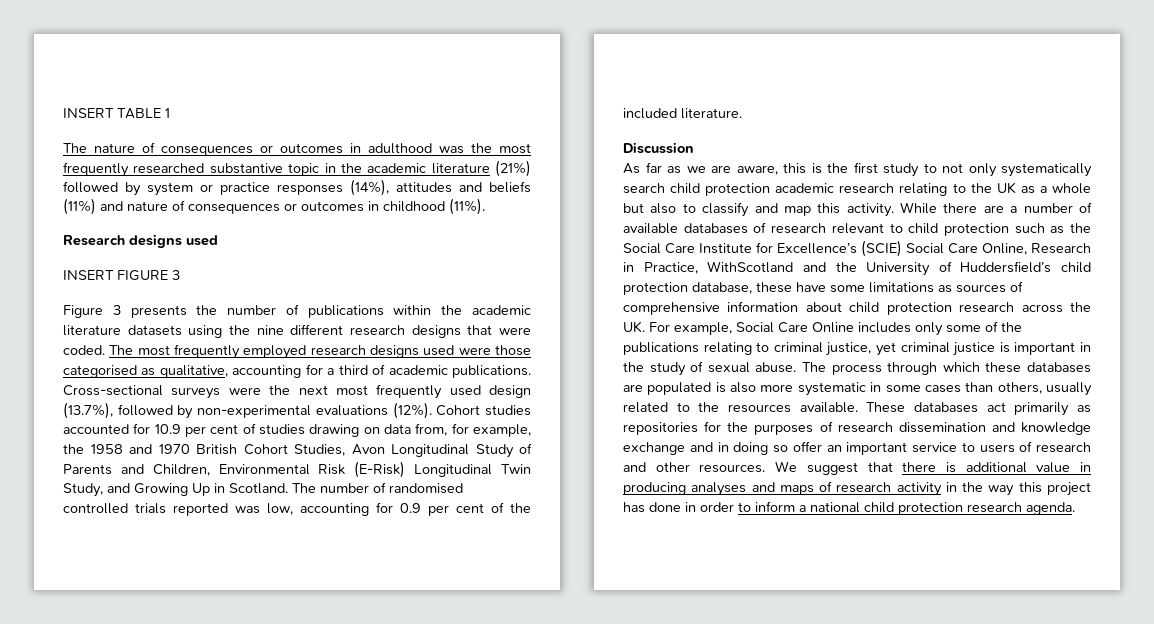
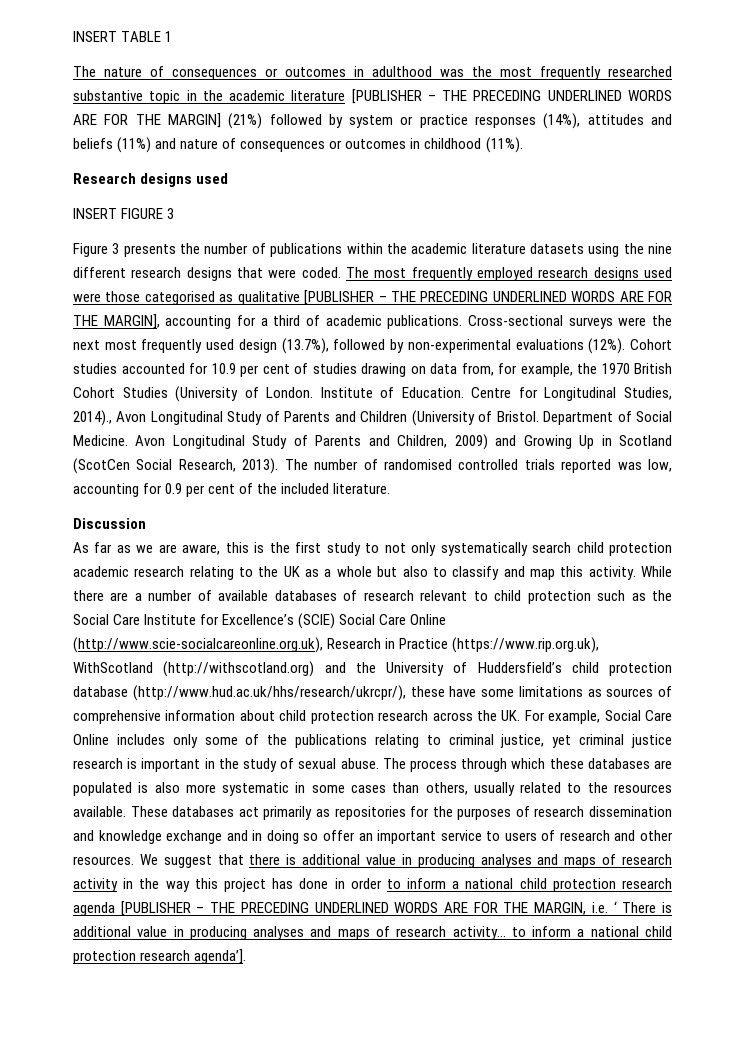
- The nature of consequences or outcomes in adulthood was the most frequently researched substantive topic in the academic literature (21%) followed by system or practice responses (14%), attitudes and beliefs (11%) and nature of consequences or outcomes in childhood (11%).
+ The nature of consequences or outcomes in adulthood was the most frequently researched substantive topic in the academic literature [PUBLISHER – THE PRECEDING UNDERLINED WORDS ARE FOR THE MARGIN] (21%) followed by system or practice responses (14%), attitudes and beliefs (11%) and nature of consequences or outcomes in childhood (11%).
- The most frequently employed research designs used were those categorised as qualitative, accounting for a third of academic publications.
+ The most frequently employed research designs used were those categorised as qualitative [PUBLISHER – THE PRECEDING UNDERLINED WORDS ARE FOR THE MARGIN], accounting for a third of academic publications.
- Cohort studies accounted for 10.9 per cent of studies drawing on data from, for example, the 1958 and 1970 British Cohort Studies, Avon Longitudinal Study of Parents and Children, Environmental Risk (E-Risk) Longitudinal Twin Study, and Growing Up in Scotland.
+ Cohort studies accounted for 10.9 per cent of studies drawing on data from, for example, the 1970 British Cohort Studies (University of London. Institute of Education. Centre for Longitudinal Studies, 2014)., Avon Longitudinal Study of Parents and Children (University of Bristol. Department of Social Medicine. Avon Longitudinal Study of Parents and Children, 2009) and Growing Up in Scotland (ScotCen Social Research, 2013).
- While there are a number of available databases of research relevant to child protection such as the Social Care Institute for Excellence’s (SCIE) Social Care Online, Research in Practice, WithScotland and the University of Huddersfield’s child protection database, these have some limitations as sources of comprehensive information about child protection research across the UK. For example, Social Care Online includes only some of the publications relating to criminal justice, yet criminal justice is important in the study of sexual abuse.
+ While there are a number of available databases of research relevant to child protection such as the Social Care Institute for Excellence’s (SCIE) Social Care Online (http://www.scie-socialcareonline.org.uk), Research in Practice (https://www.rip.org.uk), WithScotland (http://withscotland.org) and the University of Huddersfield’s child protection database (http://www.hud.ac.uk/hhs/research/ukrcpr/), these have some limitations as sources of comprehensive information about child protection research across the UK. For example, Social Care Online includes only some of the publications relating to criminal justice, yet criminal justice research is important in the study of sexual abuse.
- We suggest that there is additional value in producing analyses and maps of research activity in the way this project has done in order to inform a national child protection research agenda.
+ We suggest that there is additional value in producing analyses and maps of research activity in the way this project has done in order to inform a national child protection research agenda [PUBLISHER – THE PRECEDING UNDERLINED WORDS ARE FOR THE MARGIN, i.e. ‘ There is additional value in producing analyses and maps of research activity... to inform a national child protection research agenda’].

